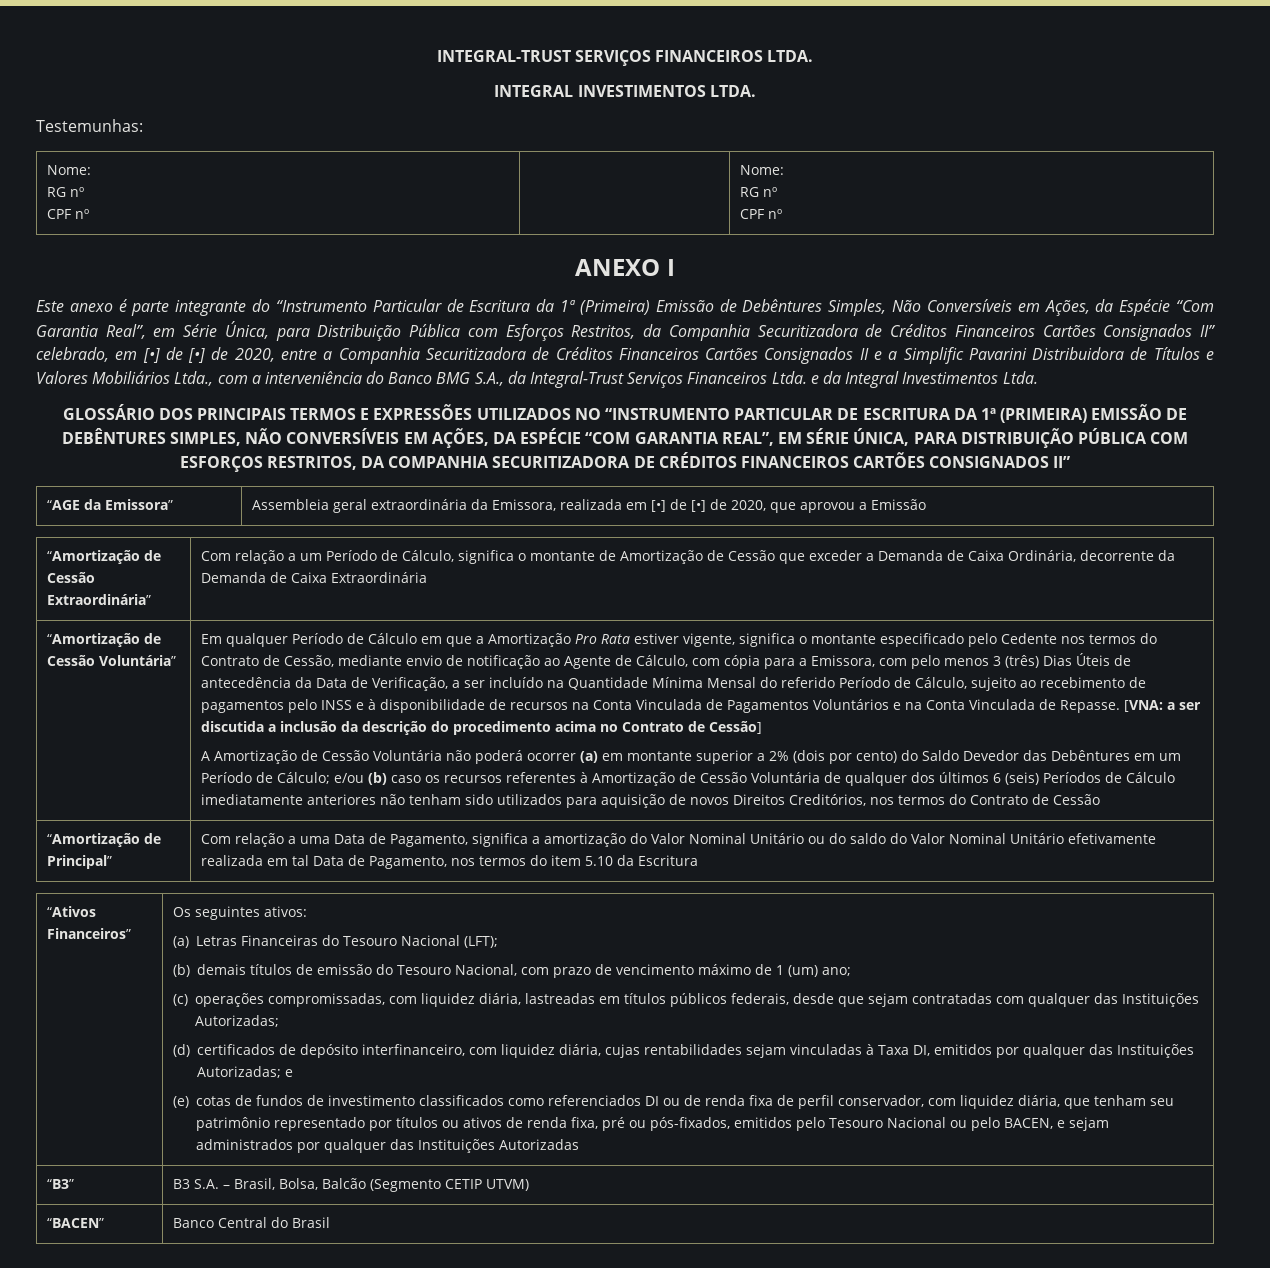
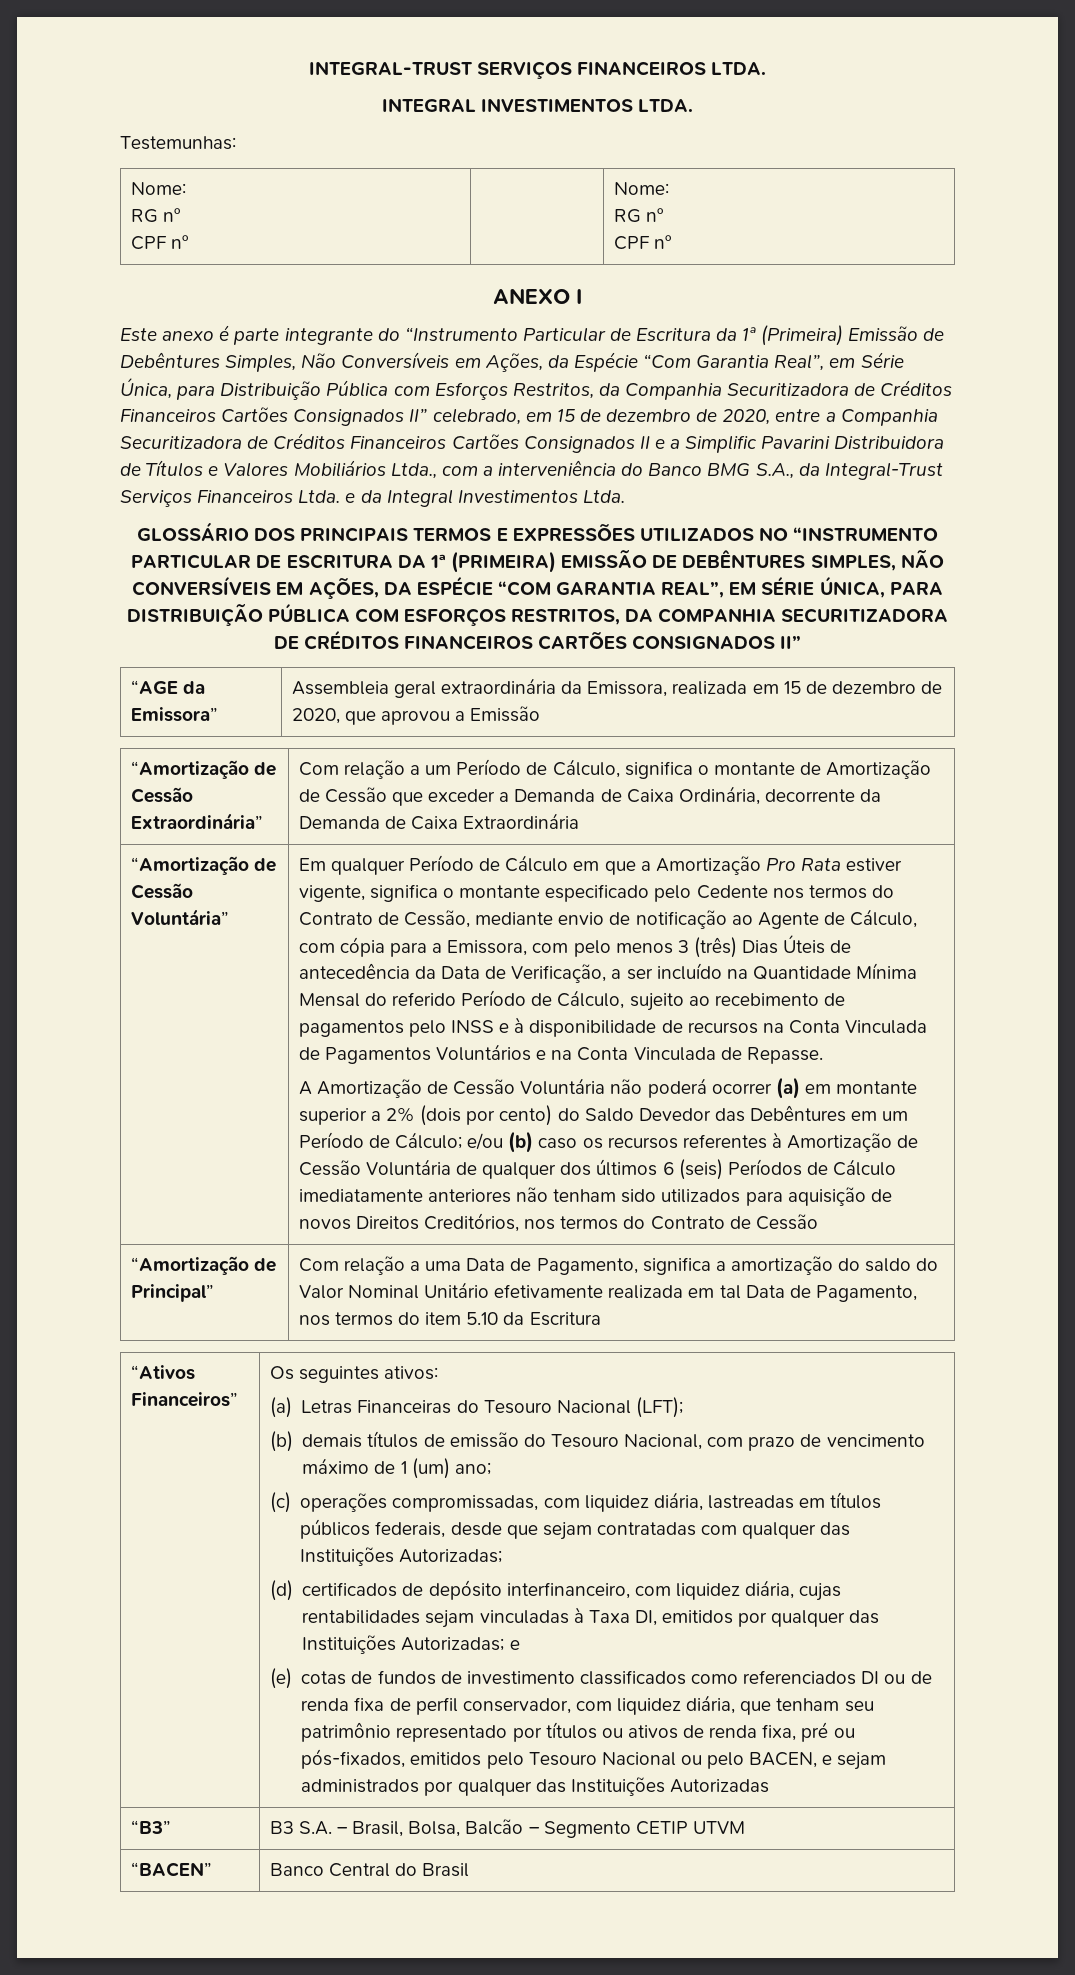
- Este anexo é parte integrante do “Instrumento Particular de Escritura da 1ª (Primeira) Emissão de Debêntures Simples, Não Conversíveis em Ações, da Espécie “Com Garantia Real”, em Série Única, para Distribuição Pública com Esforços Restritos, da Companhia Securitizadora de Créditos Financeiros Cartões Consignados II” celebrado, em [•] de [•] de 2020, entre a Companhia Securitizadora de Créditos Financeiros Cartões Consignados II e a Simplific Pavarini Distribuidora de Títulos e Valores Mobiliários Ltda., com a interveniência do Banco BMG S.A., da Integral-Trust Serviços Financeiros Ltda. e da Integral Investimentos Ltda.
+ Este anexo é parte integrante do “Instrumento Particular de Escritura da 1ª (Primeira) Emissão de Debêntures Simples, Não Conversíveis em Ações, da Espécie “Com Garantia Real”, em Série Única, para Distribuição Pública com Esforços Restritos, da Companhia Securitizadora de Créditos Financeiros Cartões Consignados II” celebrado, em 15 de dezembro de 2020, entre a Companhia Securitizadora de Créditos Financeiros Cartões Consignados II e a Simplific Pavarini Distribuidora de Títulos e Valores Mobiliários Ltda., com a interveniência do Banco BMG S.A., da Integral-Trust Serviços Financeiros Ltda. e da Integral Investimentos Ltda.
- “AGE da Emissora” | Assembleia geral extraordinária da Emissora, realizada em [•] de [•] de 2020, que aprovou a Emissão
+ “AGE da Emissora” | Assembleia geral extraordinária da Emissora, realizada em 15 de dezembro de 2020, que aprovou a Emissão
- [VNA: a ser discutida a inclusão da descrição do procedimento acima no Contrato de Cessão]
- “Amortização de Principal” | Com relação a uma Data de Pagamento, significa a amortização do Valor Nominal Unitário ou do saldo do Valor Nominal Unitário efetivamente realizada em tal Data de Pagamento, nos termos do item 5.10 da Escritura
+ “Amortização de Principal” | Com relação a uma Data de Pagamento, significa a amortização do saldo do Valor Nominal Unitário efetivamente realizada em tal Data de Pagamento, nos termos do item 5.10 da Escritura
- “B3” | B3 S.A. – Brasil, Bolsa, Balcão (Segmento CETIP UTVM)
+ “B3” | B3 S.A. – Brasil, Bolsa, Balcão – Segmento CETIP UTVM

